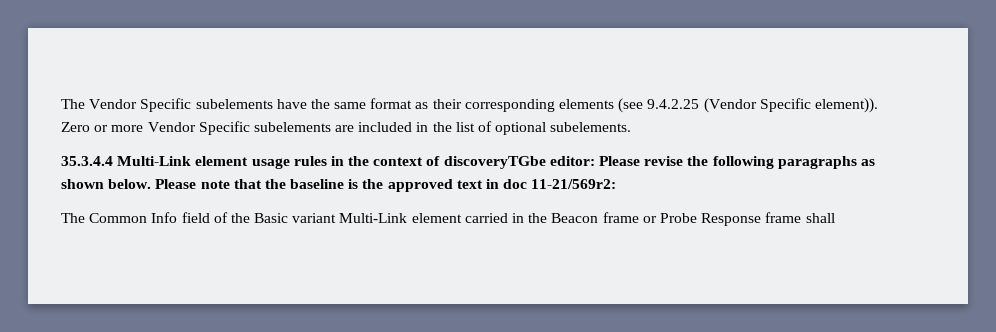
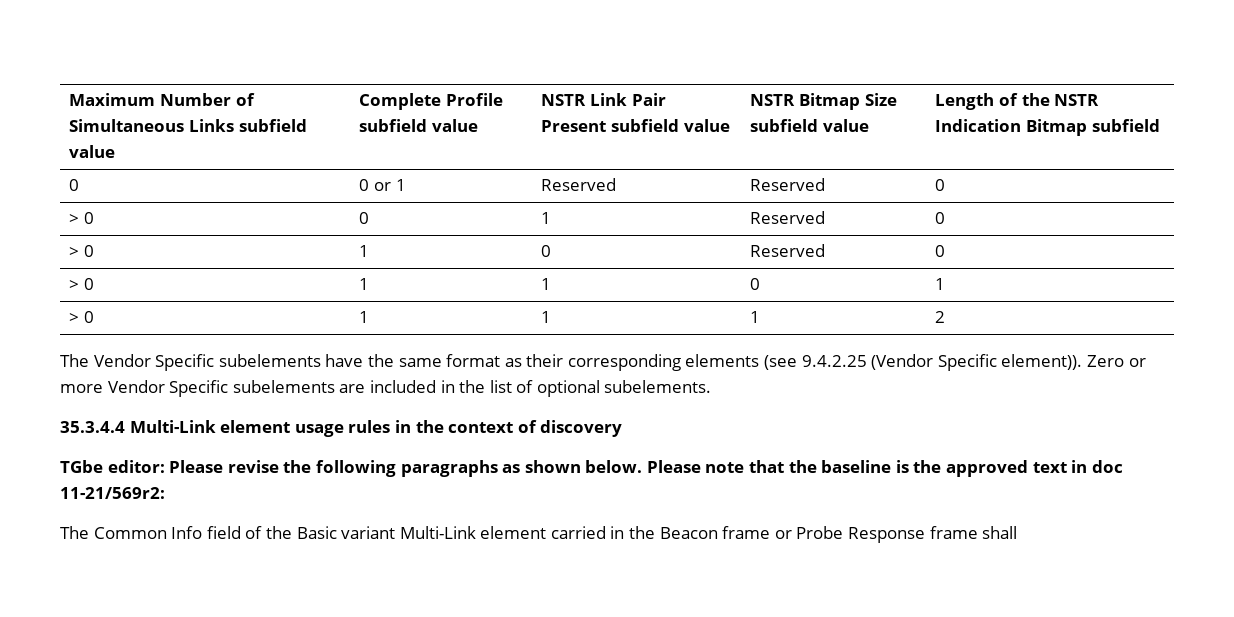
+ Maximum Number of Simultaneous Links subfield value | Complete Profile subfield value | NSTR Link Pair Present subfield value | NSTR Bitmap Size subfield value | Length of the NSTR Indication Bitmap subfield
+ 0 | 0 or 1 | Reserved | Reserved | 0
+ > 0 | 0 | 1 | Reserved | 0
+ > 0 | 1 | 0 | Reserved | 0
+ > 0 | 1 | 1 | 0 | 1
+ > 0 | 1 | 1 | 1 | 2
- 35.3.4.4 Multi-Link element usage rules in the context of discoveryTGbe editor: Please revise the following paragraphs as shown below.
+ 35.3.4.4 Multi-Link element usage rules in the context of discovery
+ TGbe editor: Please revise the following paragraphs as shown below.

